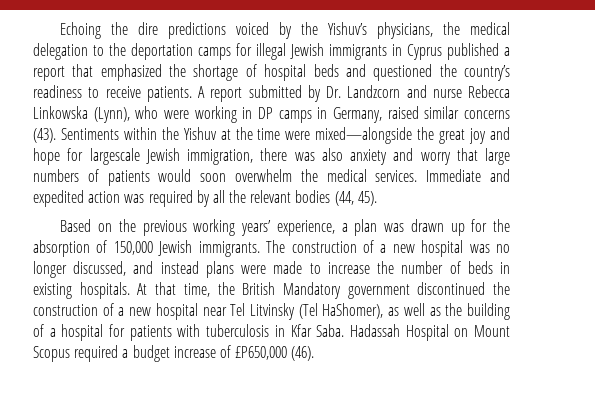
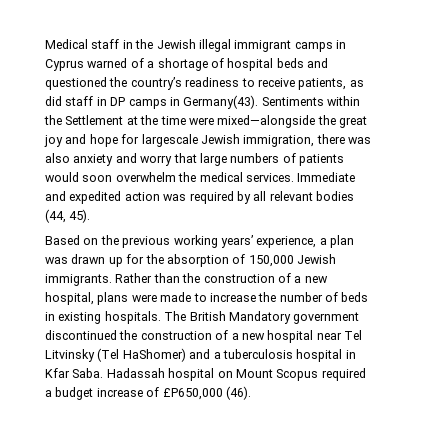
- Echoing the dire predictions voiced by the Yishuv’s physicians, the medical delegation to the deportation camps for illegal Jewish immigrants in Cyprus published a report that emphasized the shortage of hospital beds and questioned the country’s readiness to receive patients. A report submitted by Dr. Landzcorn and nurse Rebecca Linkowska (Lynn), who were working in DP camps in Germany, raised similar concerns (43).
+ Medical staff in the Jewish illegal immigrant camps in Cyprus warned of a shortage of hospital beds and questioned the country’s readiness to receive patients, as did staff in DP camps in Germany(43).
- Sentiments within the Yishuv at the time were mixed—alongside the great joy and hope for largescale Jewish immigration, there was also anxiety and worry that large numbers of patients would soon overwhelm the medical services.
+ Sentiments within the Settlement at the time were mixed—alongside the great joy and hope for largescale Jewish immigration, there was also anxiety and worry that large numbers of patients would soon overwhelm the medical services.
- Immediate and expedited action was required by all the relevant bodies (44, 45).
+ Immediate and expedited action was required by all relevant bodies (44, 45).
- The construction of a new hospital was no longer discussed, and instead plans were made to increase the number of beds in existing hospitals.
+ Rather than the construction of a new hospital, plans were made to increase the number of beds in existing hospitals.
- At that time, the British Mandatory government discontinued the construction of a new hospital near Tel Litvinsky (Tel HaShomer), as well as the building of a hospital for patients with tuberculosis in Kfar Saba.
+ The British Mandatory government discontinued the construction of a new hospital near Tel Litvinsky (Tel HaShomer) and a tuberculosis hospital in Kfar Saba.
- Hadassah Hospital on Mount Scopus required a budget increase of £P650,000 (46).
+ Hadassah hospital on Mount Scopus required a budget increase of £P650,000 (46).

